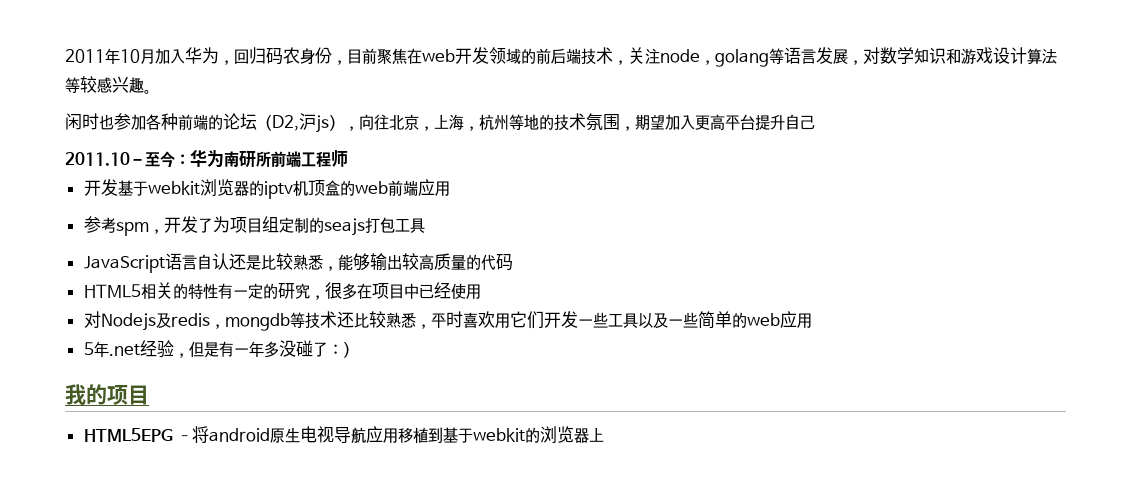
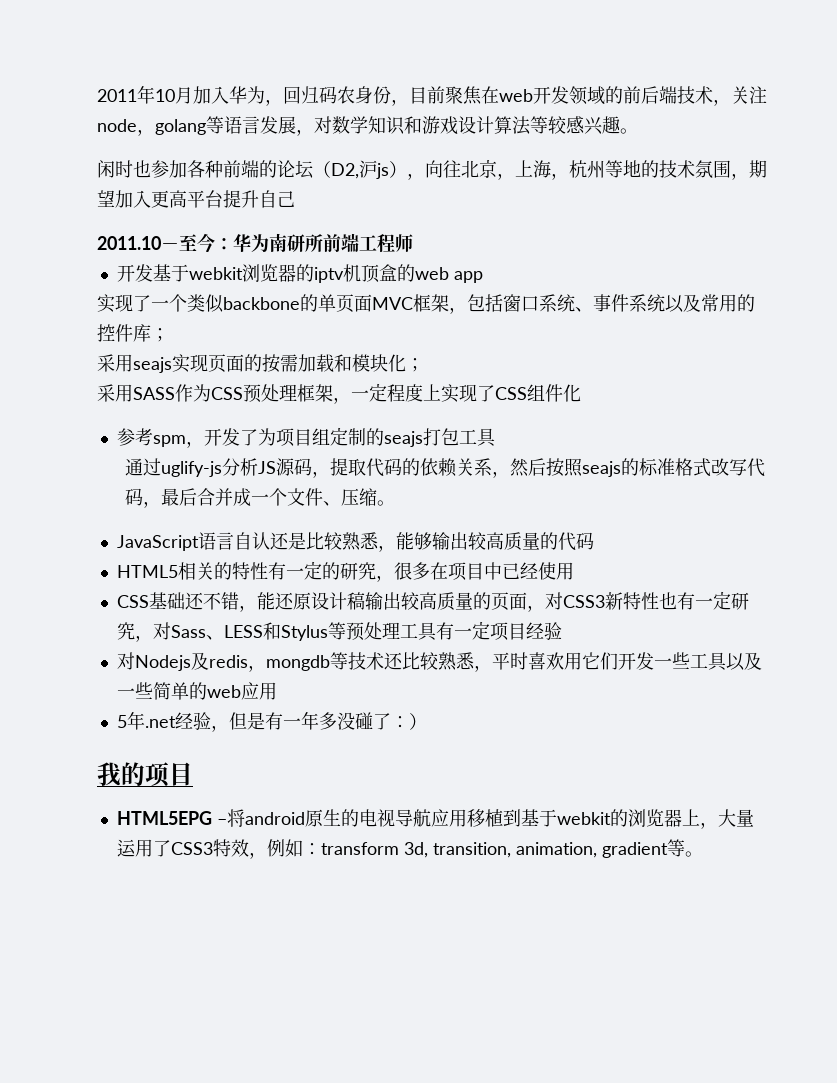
- 开发基于webkit浏览器的iptv机顶盒的web前端应用
+ 开发基于webkit浏览器的iptv机顶盒的web app
+ 实现了一个类似backbone的单页面MVC框架，包括窗口系统、事件系统以及常用的控件库；
+ 采用seajs实现页面的按需加载和模块化；
+ 采用SASS作为CSS预处理框架，一定程度上实现了CSS组件化
+ 通过uglify-js分析JS源码，提取代码的依赖关系，然后按照seajs的标准格式改写代码，最后合并成一个文件、压缩。
+ CSS基础还不错，能还原设计稿输出较高质量的页面，对CSS3新特性也有一定研究，对Sass、LESS和Stylus等预处理工具有一定项目经验
- HTML5EPG –将android原生电视导航应用移植到基于webkit的浏览器上
+ HTML5EPG –将android原生的电视导航应用移植到基于webkit的浏览器上，大量运用了CSS3特效，例如：transform 3d, transition, animation, gradient等。

